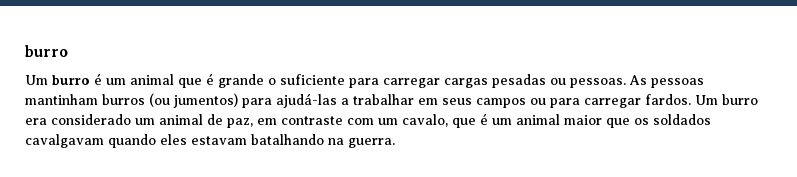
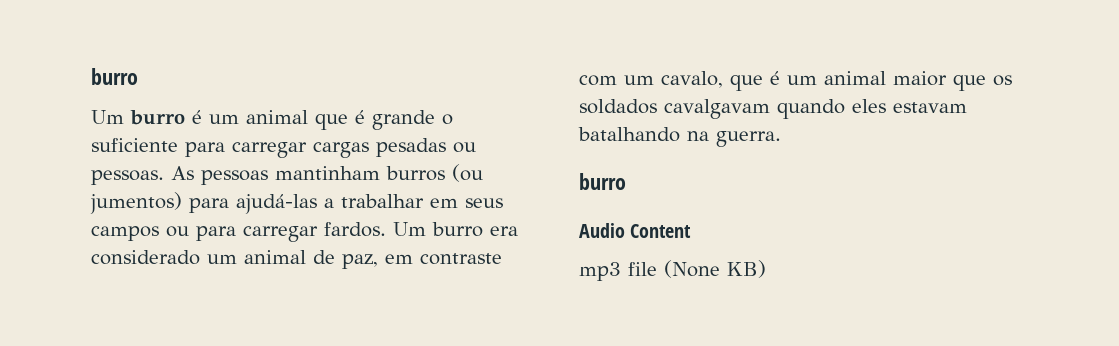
  Um burro era considerado um animal de paz, em contraste com um cavalo, que é um animal maior que os soldados cavalgavam quando eles estavam batalhando na guerra.
+ burro
+ Audio Content
+ mp3 file (None KB)

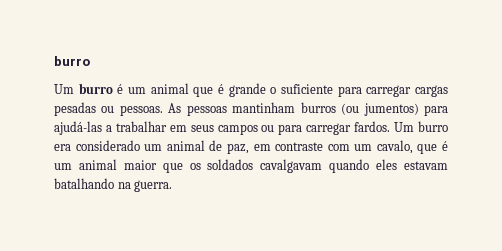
  Um burro era considerado um animal de paz, em contraste com um cavalo, que é um animal maior que os soldados cavalgavam quando eles estavam batalhando na guerra.
- burro
- Audio Content
- mp3 file (None KB)

